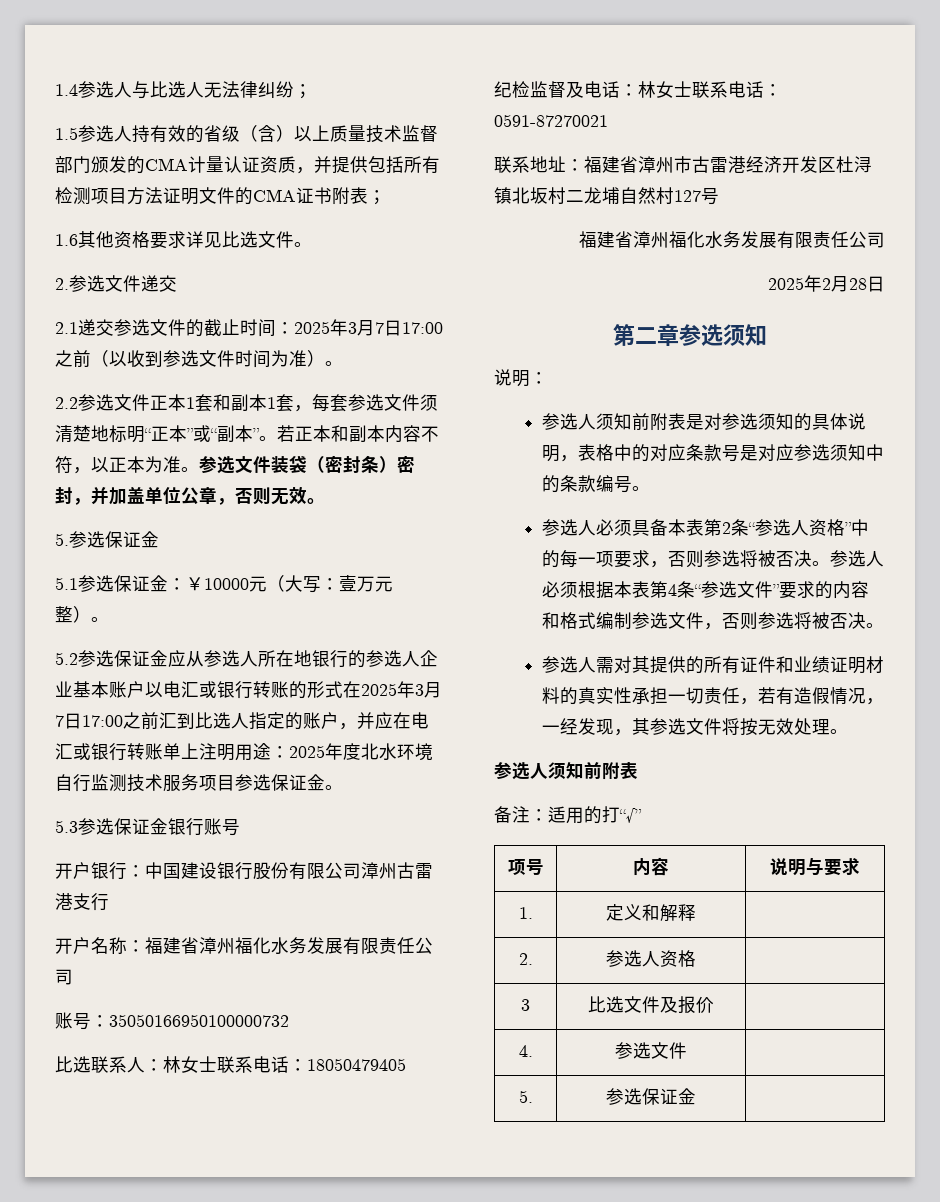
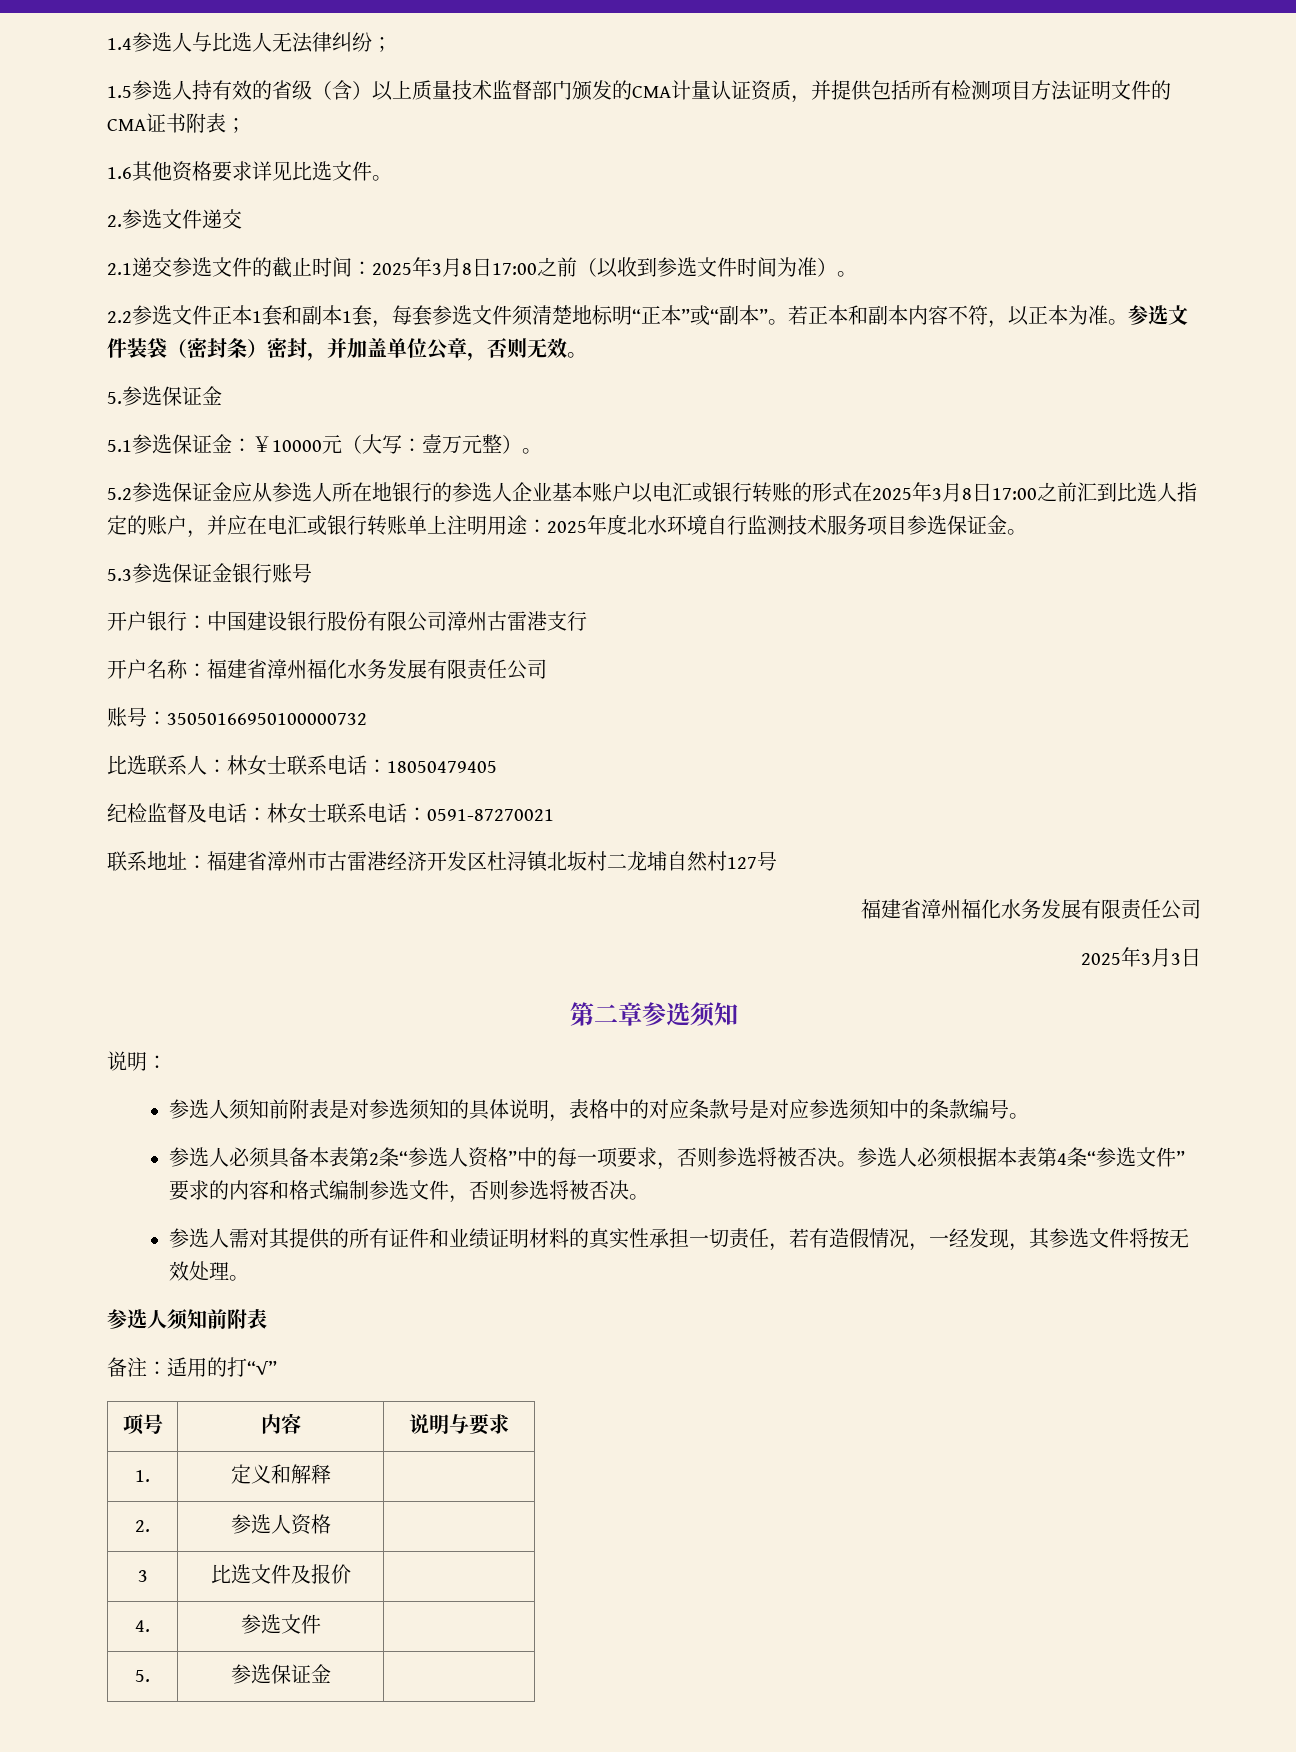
- 2.1递交参选文件的截止时间：2025年3月7日17:00之前（以收到参选文件时间为准）。
+ 2.1递交参选文件的截止时间：2025年3月8日17:00之前（以收到参选文件时间为准）。
- 5.2参选保证金应从参选人所在地银行的参选人企业基本账户以电汇或银行转账的形式在2025年3月7日17:00之前汇到比选人指定的账户，并应在电汇或银行转账单上注明用途：2025年度北水环境自行监测技术服务项目参选保证金。
+ 5.2参选保证金应从参选人所在地银行的参选人企业基本账户以电汇或银行转账的形式在2025年3月8日17:00之前汇到比选人指定的账户，并应在电汇或银行转账单上注明用途：2025年度北水环境自行监测技术服务项目参选保证金。
- 2025年2月28日
+ 2025年3月3日

